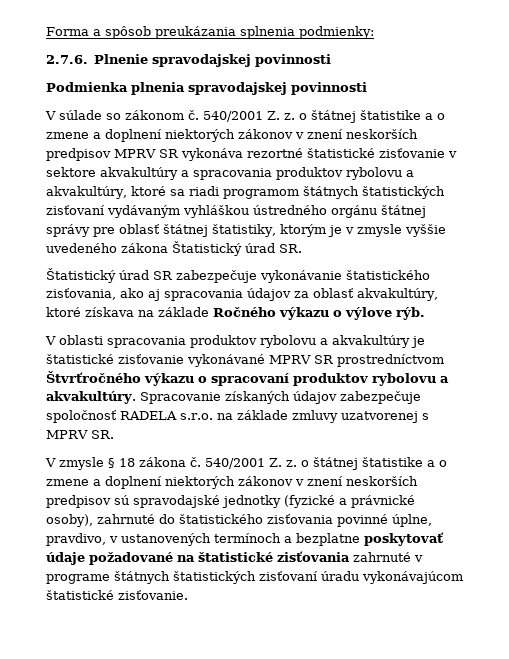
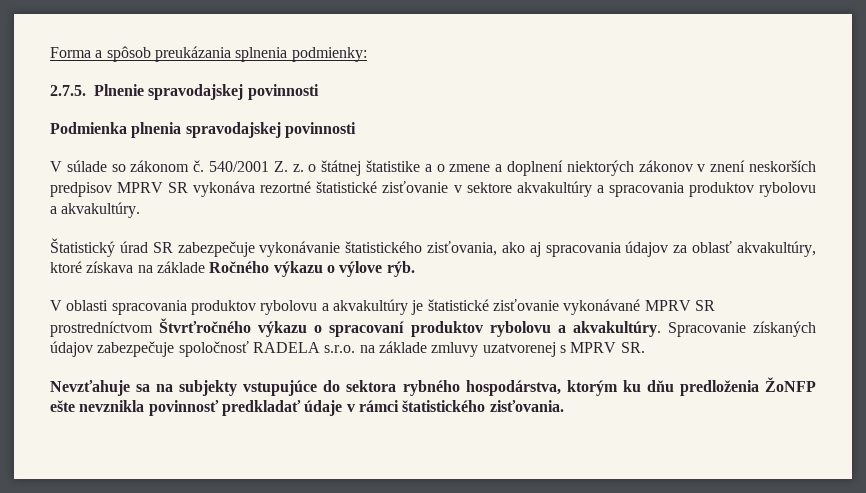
- 2.7.6. Plnenie spravodajskej povinnosti
+ 2.7.5. Plnenie spravodajskej povinnosti
- 540/2001 Z. z. o štátnej štatistike a o zmene a doplnení niektorých zákonov v znení neskorších predpisov MPRV SR vykonáva rezortné štatistické zisťovanie v sektore akvakultúry a spracovania produktov rybolovu a akvakultúry, ktoré sa riadi programom štátnych štatistických zisťovaní vydávaným vyhláškou ústredného orgánu štátnej správy pre oblasť štátnej štatistiky, ktorým je v zmysle vyššie uvedeného zákona Štatistický úrad SR.
+ 540/2001 Z. z. o štátnej štatistike a o zmene a doplnení niektorých zákonov v znení neskorších predpisov MPRV SR vykonáva rezortné štatistické zisťovanie v sektore akvakultúry a spracovania produktov rybolovu a akvakultúry.
- V zmysle § 18 zákona č. 540/2001 Z. z. o štátnej štatistike a o zmene a doplnení niektorých zákonov v znení neskorších predpisov sú spravodajské jednotky (fyzické a právnické osoby), zahrnuté do štatistického zisťovania povinné úplne, pravdivo, v ustanovených termínoch a bezplatne poskytovať údaje požadované na štatistické zisťovania zahrnuté v programe štátnych štatistických zisťovaní úradu vykonávajúcom štatistické zisťovanie.
+ Nevzťahuje sa na subjekty vstupujúce do sektora rybného hospodárstva, ktorým ku dňu predloženia ŽoNFP ešte nevznikla povinnosť predkladať údaje v rámci štatistického zisťovania.

